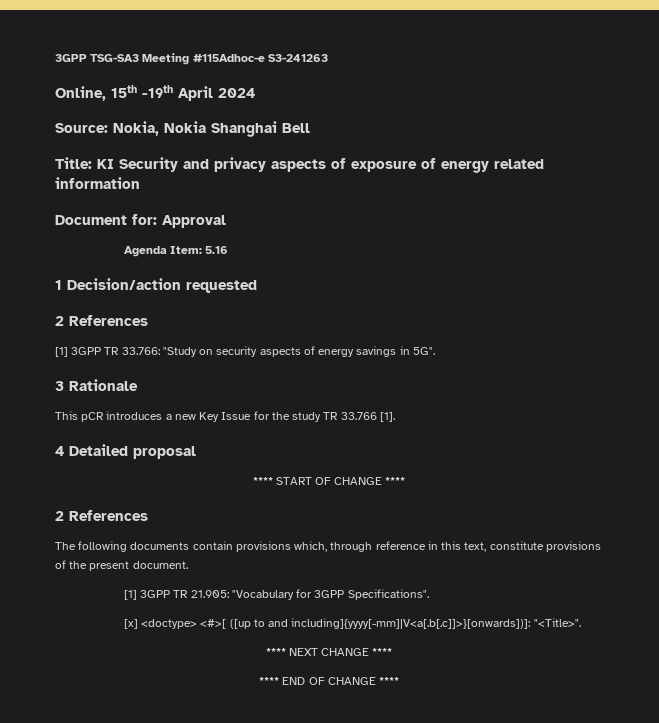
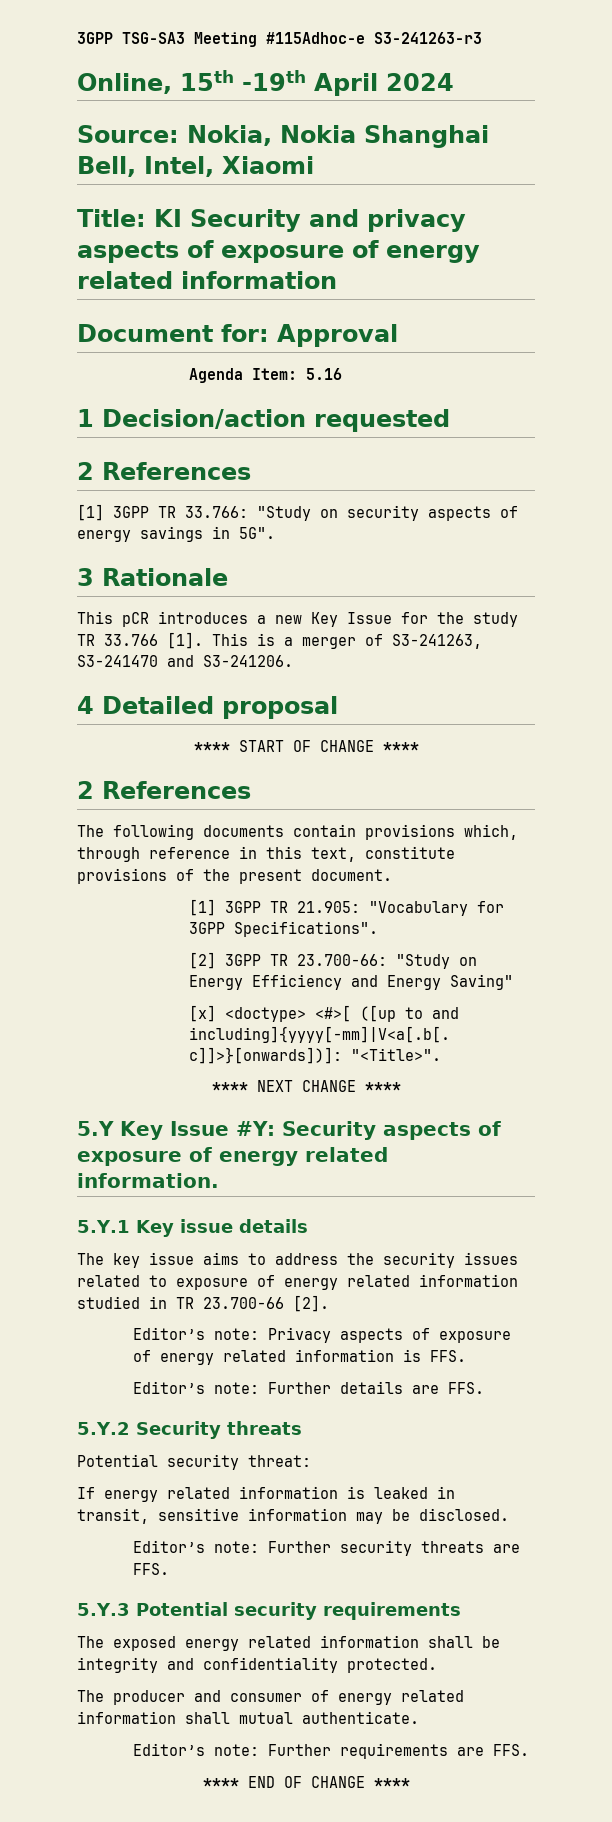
- 3GPP TSG-SA3 Meeting #115Adhoc-e S3-241263
+ 3GPP TSG-SA3 Meeting #115Adhoc-e S3-241263-r3
- Source: Nokia, Nokia Shanghai Bell
+ Source: Nokia, Nokia Shanghai Bell, Intel, Xiaomi
+ This is a merger of S3-241263, S3-241470 and S3-241206.
+ [2] 3GPP TR 23.700-66: "Study on Energy Efficiency and Energy Saving"
+ 5.Y Key Issue #Y: Security aspects of exposure of energy related information.
+ 5.Y.1 Key issue details
+ The key issue aims to address the security issues related to exposure of energy related information studied in TR 23.700-66 [2].
+ Editor’s note: Privacy aspects of exposure of energy related information is FFS.
+ Editor’s note: Further details are FFS.
+ 5.Y.2 Security threats
+ Potential security threat:
+ If energy related information is leaked in transit, sensitive information may be disclosed.
+ Editor’s note: Further security threats are FFS.
+ 5.Y.3 Potential security requirements
+ The exposed energy related information shall be integrity and confidentiality protected.
+ The producer and consumer of energy related information shall mutual authenticate.
+ Editor’s note: Further requirements are FFS.

